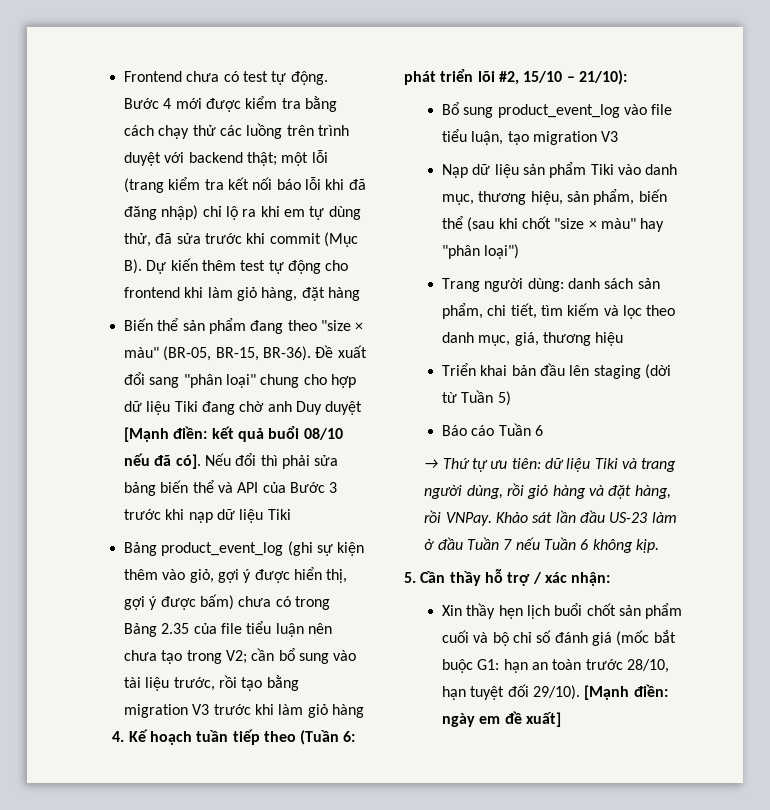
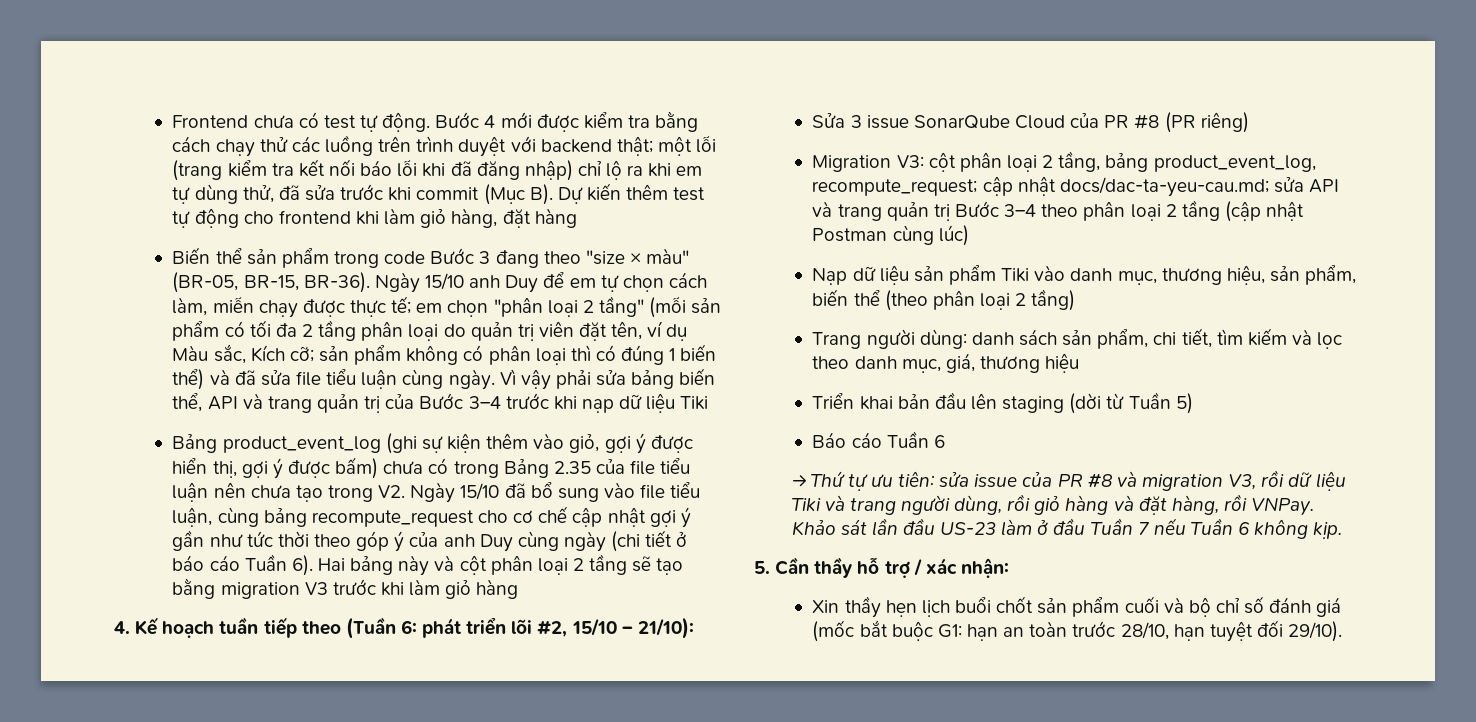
- Biến thể sản phẩm đang theo "size × màu" (BR-05, BR-15, BR-36).
+ Biến thể sản phẩm trong code Bước 3 đang theo "size × màu" (BR-05, BR-15, BR-36).
- Đề xuất đổi sang "phân loại" chung cho hợp dữ liệu Tiki đang chờ anh Duy duyệt [Mạnh điền: kết quả buổi 08/10 nếu đã có]. Nếu đổi thì phải sửa bảng biến thể và API của Bước 3 trước khi nạp dữ liệu Tiki
+ Ngày 15/10 anh Duy để em tự chọn cách làm, miễn chạy được thực tế; em chọn "phân loại 2 tầng" (mỗi sản phẩm có tối đa 2 tầng phân loại do quản trị viên đặt tên, ví dụ Màu sắc, Kích cỡ; sản phẩm không có phân loại thì có đúng 1 biến thể) và đã sửa file tiểu luận cùng ngày. Vì vậy phải sửa bảng biến thể, API và trang quản trị của Bước 3–4 trước khi nạp dữ liệu Tiki
- Bảng product_event_log (ghi sự kiện thêm vào giỏ, gợi ý được hiển thị, gợi ý được bấm) chưa có trong Bảng 2.35 của file tiểu luận nên chưa tạo trong V2; cần bổ sung vào tài liệu trước, rồi tạo bằng migration V3 trước khi làm giỏ hàng
+ Bảng product_event_log (ghi sự kiện thêm vào giỏ, gợi ý được hiển thị, gợi ý được bấm) chưa có trong Bảng 2.35 của file tiểu luận nên chưa tạo trong V2. Ngày 15/10 đã bổ sung vào file tiểu luận, cùng bảng recompute_request cho cơ chế cập nhật gợi ý gần như tức thời theo góp ý của anh Duy cùng ngày (chi tiết ở báo cáo Tuần 6). Hai bảng này và cột phân loại 2 tầng sẽ tạo bằng migration V3 trước khi làm giỏ hàng
- Bổ sung product_event_log vào file tiểu luận, tạo migration V3
+ Sửa 3 issue SonarQube Cloud của PR #8 (PR riêng)
+ Migration V3: cột phân loại 2 tầng, bảng product_event_log, recompute_request; cập nhật docs/dac-ta-yeu-cau.md; sửa API và trang quản trị Bước 3–4 theo phân loại 2 tầng (cập nhật Postman cùng lúc)
- Nạp dữ liệu sản phẩm Tiki vào danh mục, thương hiệu, sản phẩm, biến thể (sau khi chốt "size × màu" hay "phân loại")
+ Nạp dữ liệu sản phẩm Tiki vào danh mục, thương hiệu, sản phẩm, biến thể (theo phân loại 2 tầng)
- → Thứ tự ưu tiên: dữ liệu Tiki và trang người dùng, rồi giỏ hàng và đặt hàng, rồi VNPay.
+ → Thứ tự ưu tiên: sửa issue của PR #8 và migration V3, rồi dữ liệu Tiki và trang người dùng, rồi giỏ hàng và đặt hàng, rồi VNPay.
- [Mạnh điền: ngày em đề xuất]

